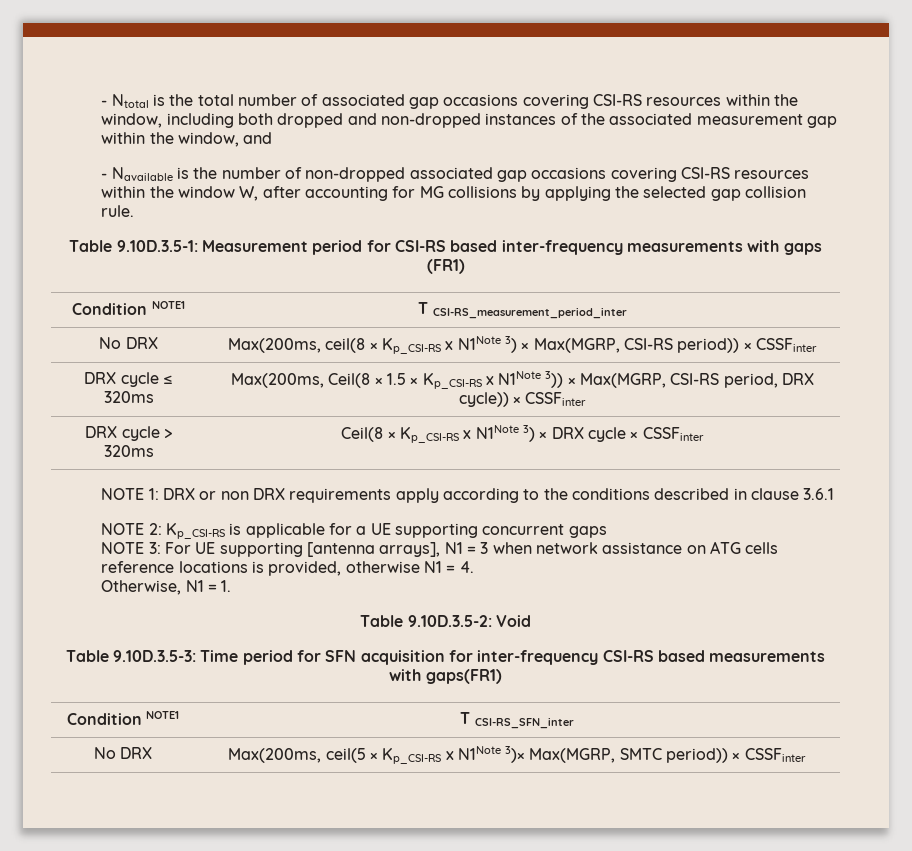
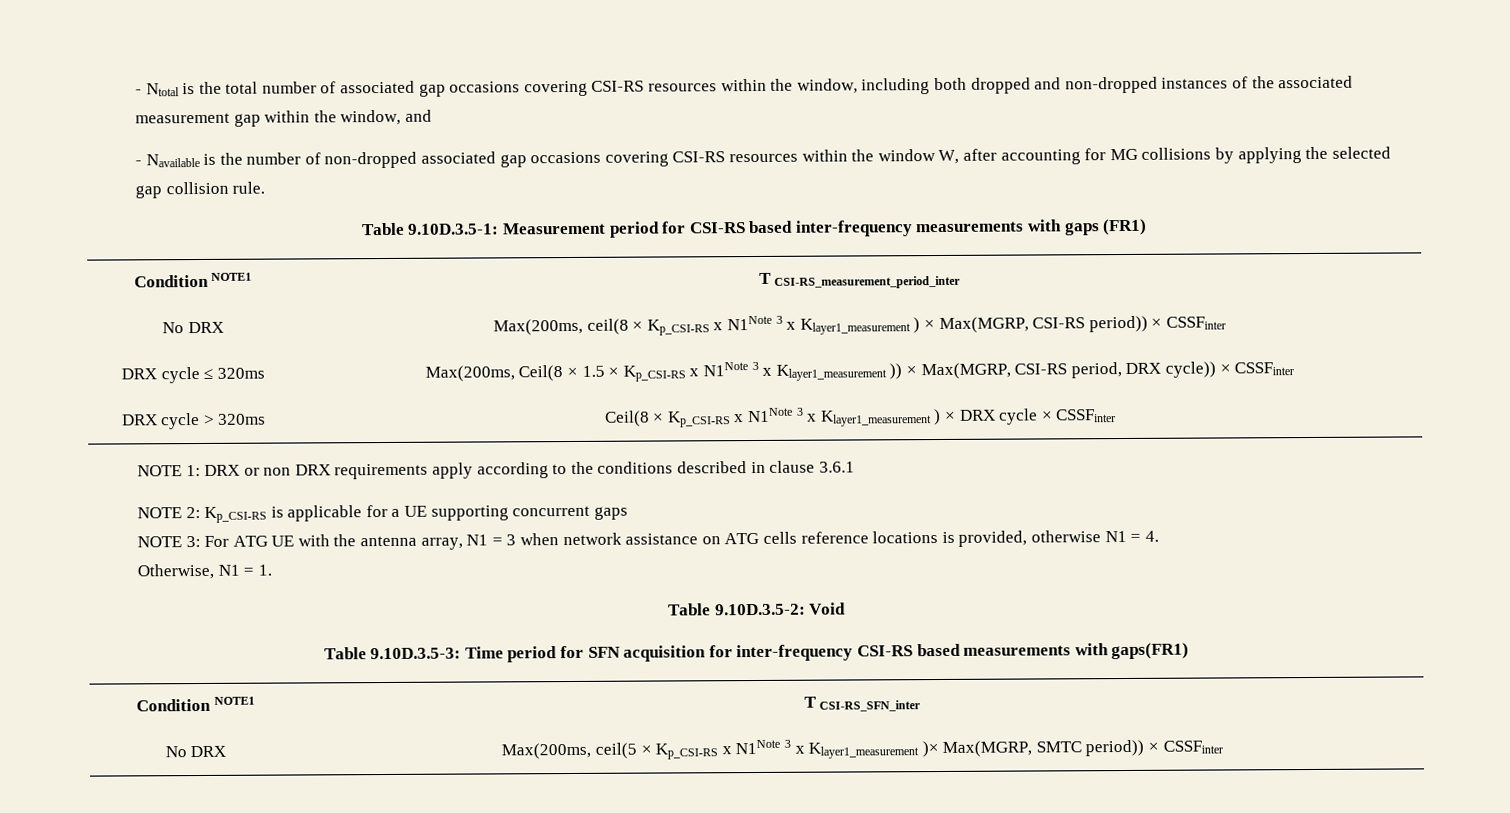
- No DRX | Max(200ms, ceil(8 × Kp_CSI-RS x N1Note 3) × Max(MGRP, CSI-RS period)) × CSSFinter
+ No DRX | Max(200ms, ceil(8 × Kp_CSI-RS x N1Note 3 x Klayer1_measurement ) × Max(MGRP, CSI-RS period)) × CSSFinter
- DRX cycle ≤ 320ms | Max(200ms, Ceil(8 × 1.5 × Kp_CSI-RS x N1Note 3)) × Max(MGRP, CSI-RS period, DRX cycle)) × CSSFinter
+ DRX cycle ≤ 320ms | Max(200ms, Ceil(8 × 1.5 × Kp_CSI-RS x N1Note 3 x Klayer1_measurement )) × Max(MGRP, CSI-RS period, DRX cycle)) × CSSFinter
- DRX cycle > 320ms | Ceil(8 × Kp_CSI-RS x N1Note 3) × DRX cycle × CSSFinter
+ DRX cycle > 320ms | Ceil(8 × Kp_CSI-RS x N1Note 3 x Klayer1_measurement ) × DRX cycle × CSSFinter
- NOTE 3: For UE supporting [antenna arrays], N1 = 3 when network assistance on ATG cells reference locations is provided, otherwise N1 = 4.
+ NOTE 3: For ATG UE with the antenna array, N1 = 3 when network assistance on ATG cells reference locations is provided, otherwise N1 = 4.
- No DRX | Max(200ms, ceil(5 × Kp_CSI-RS x N1Note 3)× Max(MGRP, SMTC period)) × CSSFinter
+ No DRX | Max(200ms, ceil(5 × Kp_CSI-RS x N1Note 3 x Klayer1_measurement )× Max(MGRP, SMTC period)) × CSSFinter

